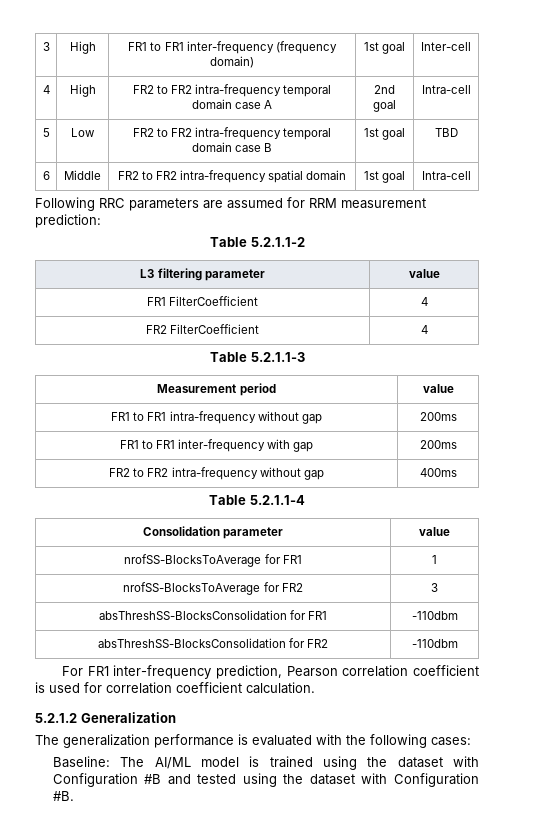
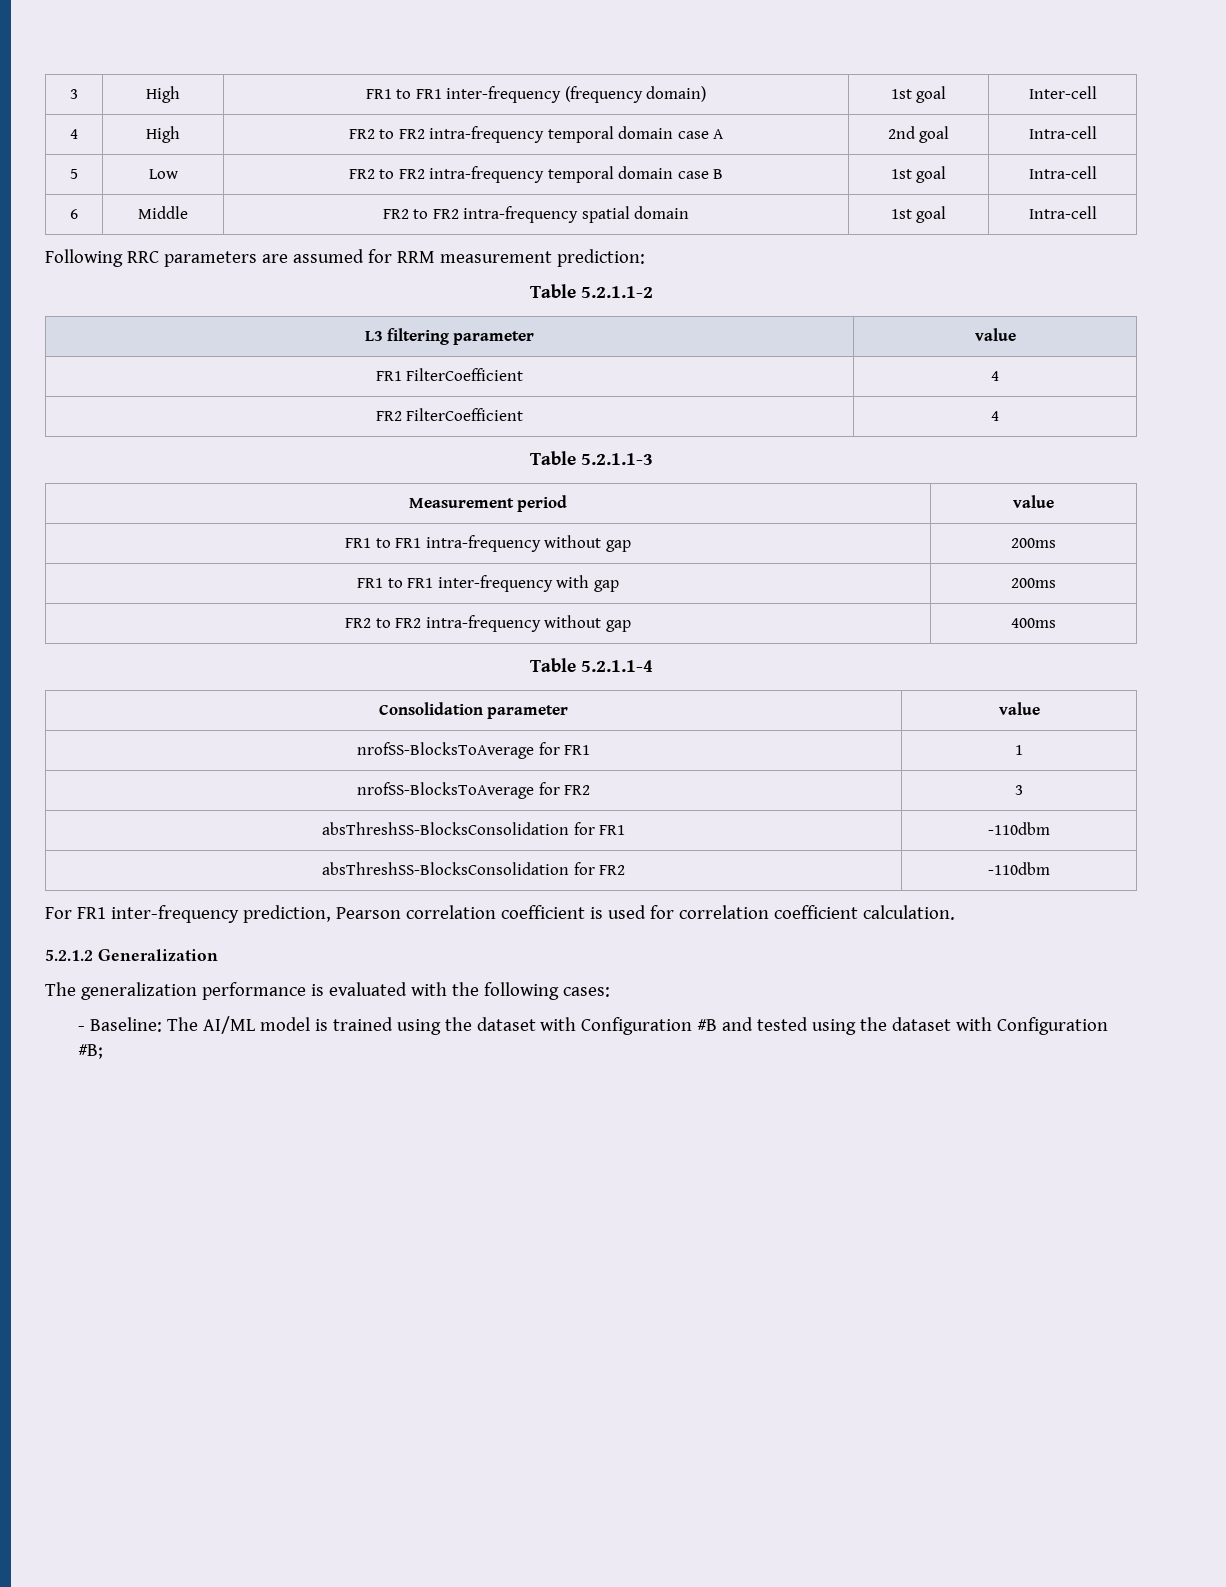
- 5 | Low | FR2 to FR2 intra-frequency temporal domain case B | 1st goal | TBD
+ 5 | Low | FR2 to FR2 intra-frequency temporal domain case B | 1st goal | Intra-cell
- Baseline: The AI/ML model is trained using the dataset with Configuration #B and tested using the dataset with Configuration #B.
+ - Baseline: The AI/ML model is trained using the dataset with Configuration #B and tested using the dataset with Configuration #B;

